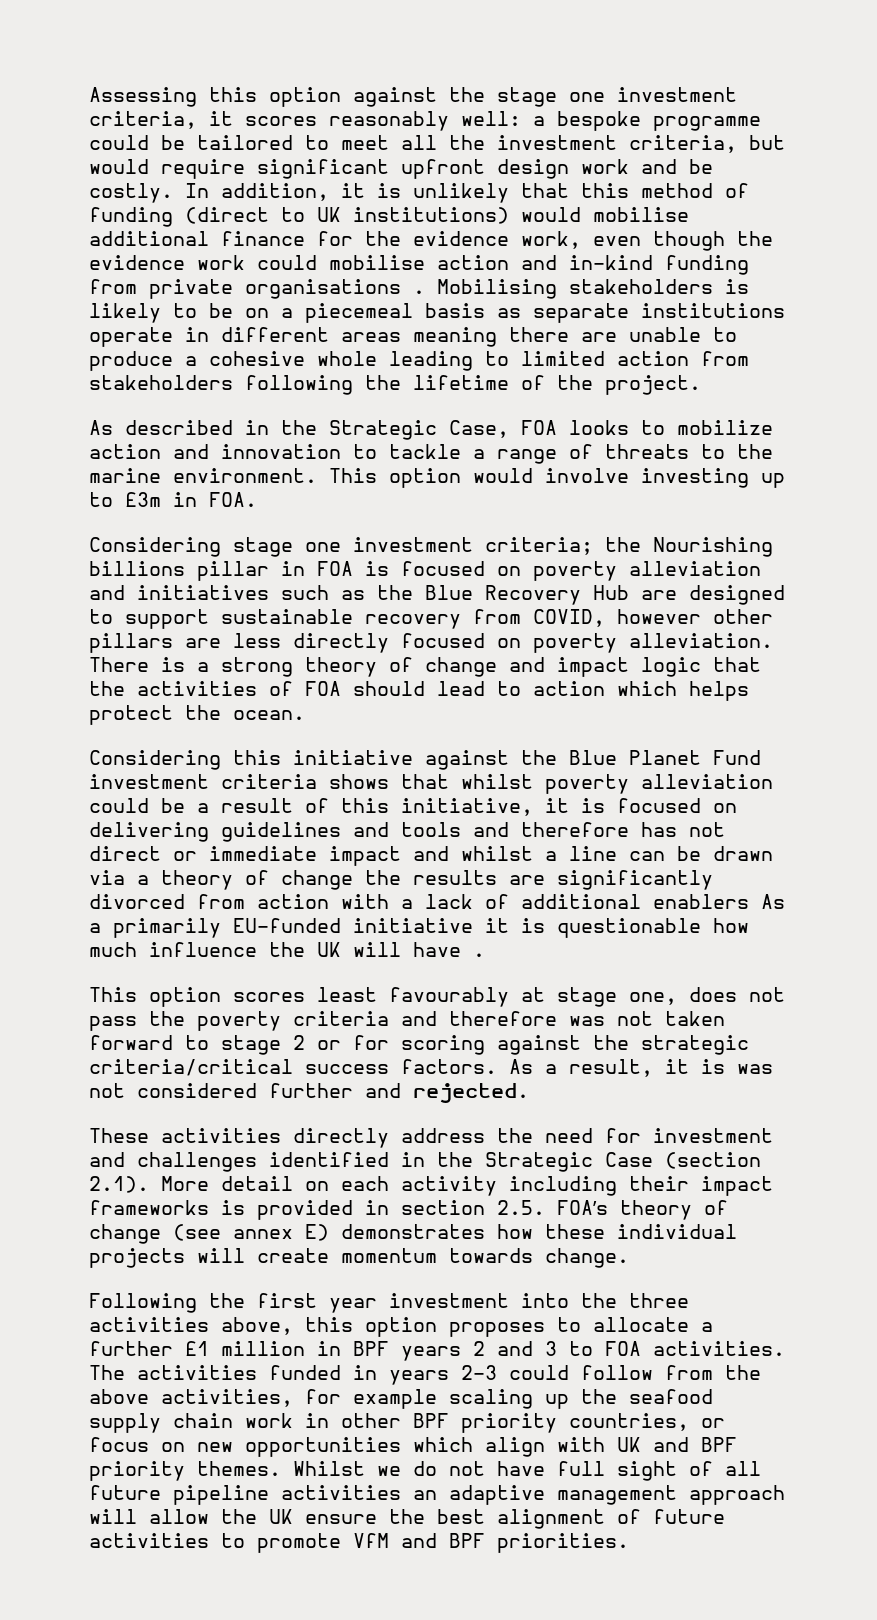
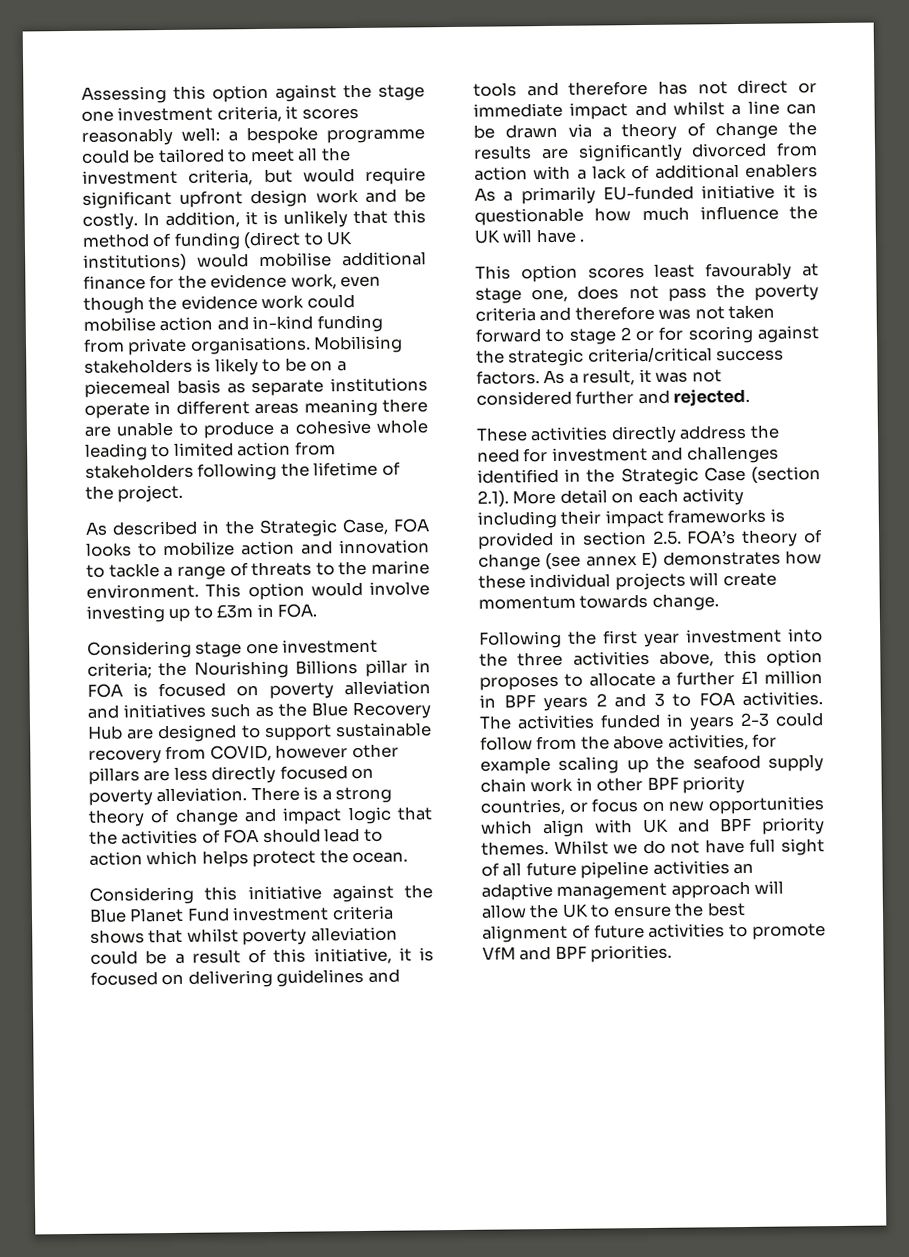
- In addition, it is unlikely that this method of funding (direct to UK institutions) would mobilise additional finance for the evidence work, even though the evidence work could mobilise action and in-kind funding from private organisations .
+ In addition, it is unlikely that this method of funding (direct to UK institutions) would mobilise additional finance for the evidence work, even though the evidence work could mobilise action and in-kind funding from private organisations.
- Considering stage one investment criteria; the Nourishing billions pillar in FOA is focused on poverty alleviation and initiatives such as the Blue Recovery Hub are designed to support sustainable recovery from COVID, however other pillars are less directly focused on poverty alleviation.
+ Considering stage one investment criteria; the Nourishing Billions pillar in FOA is focused on poverty alleviation and initiatives such as the Blue Recovery Hub are designed to support sustainable recovery from COVID, however other pillars are less directly focused on poverty alleviation.
- As a result, it is was not considered further and rejected.
+ As a result, it was not considered further and rejected.
- Whilst we do not have full sight of all future pipeline activities an adaptive management approach will allow the UK ensure the best alignment of future activities to promote VfM and BPF priorities.
+ Whilst we do not have full sight of all future pipeline activities an adaptive management approach will allow the UK to ensure the best alignment of future activities to promote VfM and BPF priorities.

